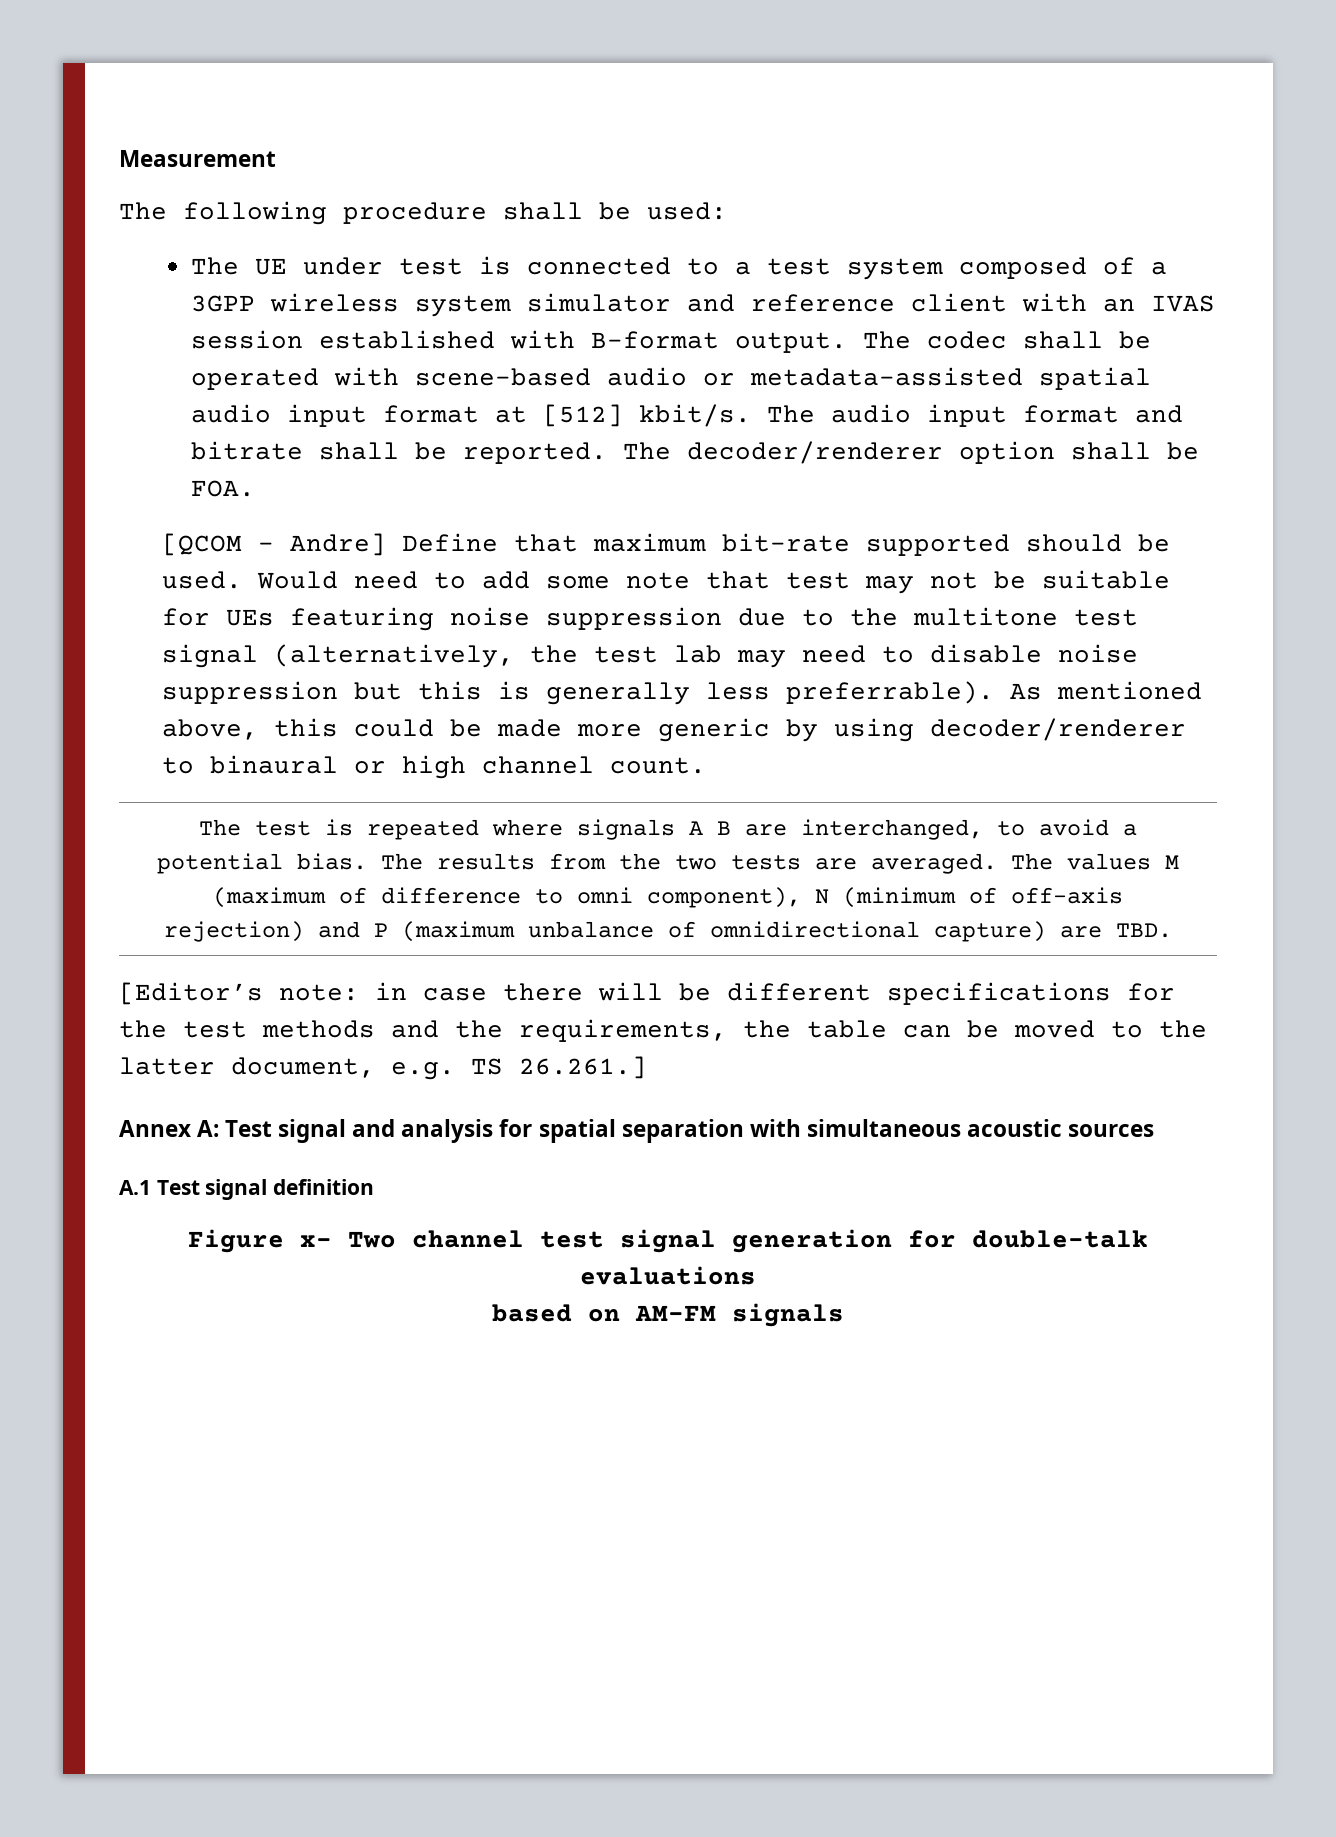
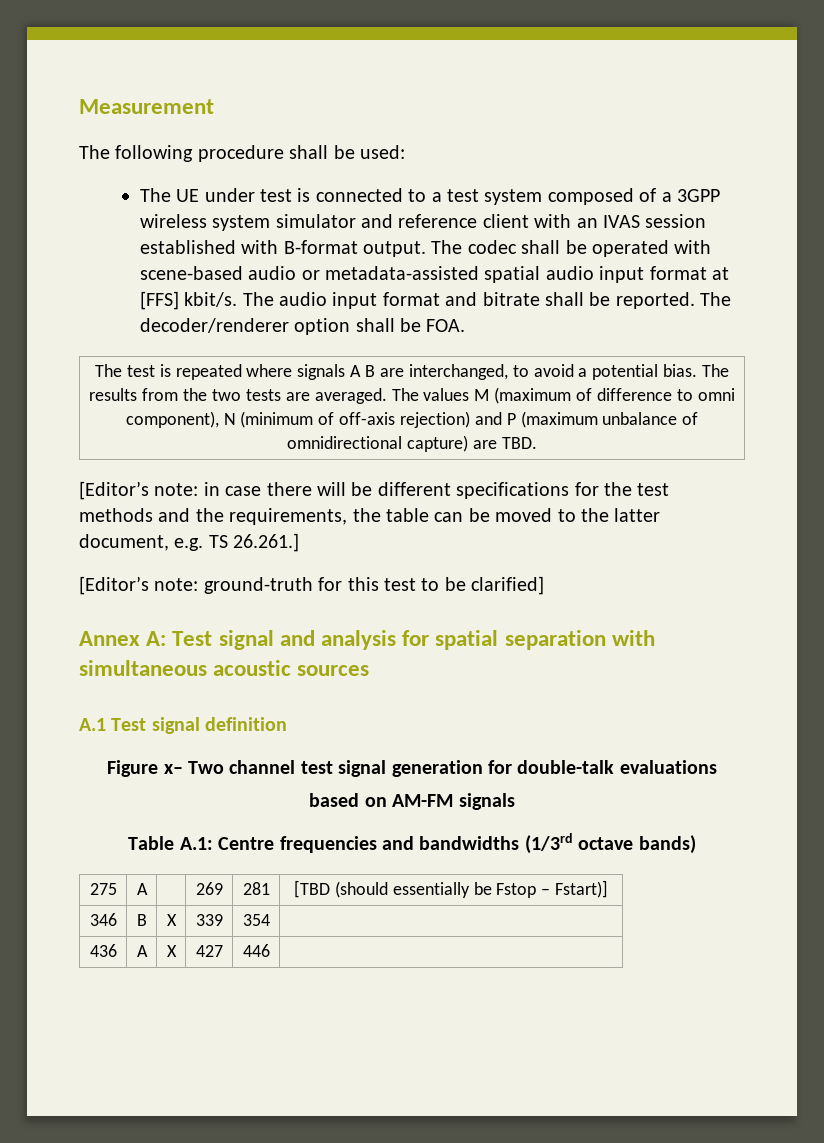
- The codec shall be operated with scene-based audio or metadata-assisted spatial audio input format at [512] kbit/s.
+ The codec shall be operated with scene-based audio or metadata-assisted spatial audio input format at [FFS] kbit/s.
- [QCOM – Andre] Define that maximum bit-rate supported should be used. Would need to add some note that test may not be suitable for UEs featuring noise suppression due to the multitone test signal (alternatively, the test lab may need to disable noise suppression but this is generally less preferrable). As mentioned above, this could be made more generic by using decoder/renderer to binaural or high channel count.
+ [Editor’s note: ground-truth for this test to be clarified]
+ Table A.1: Centre frequencies and bandwidths (1/3rd octave bands)
+ 275 | A | | 269 | 281 | [TBD (should essentially be Fstop – Fstart)]
+ 346 | B | X | 339 | 354 |
+ 436 | A | X | 427 | 446 |

